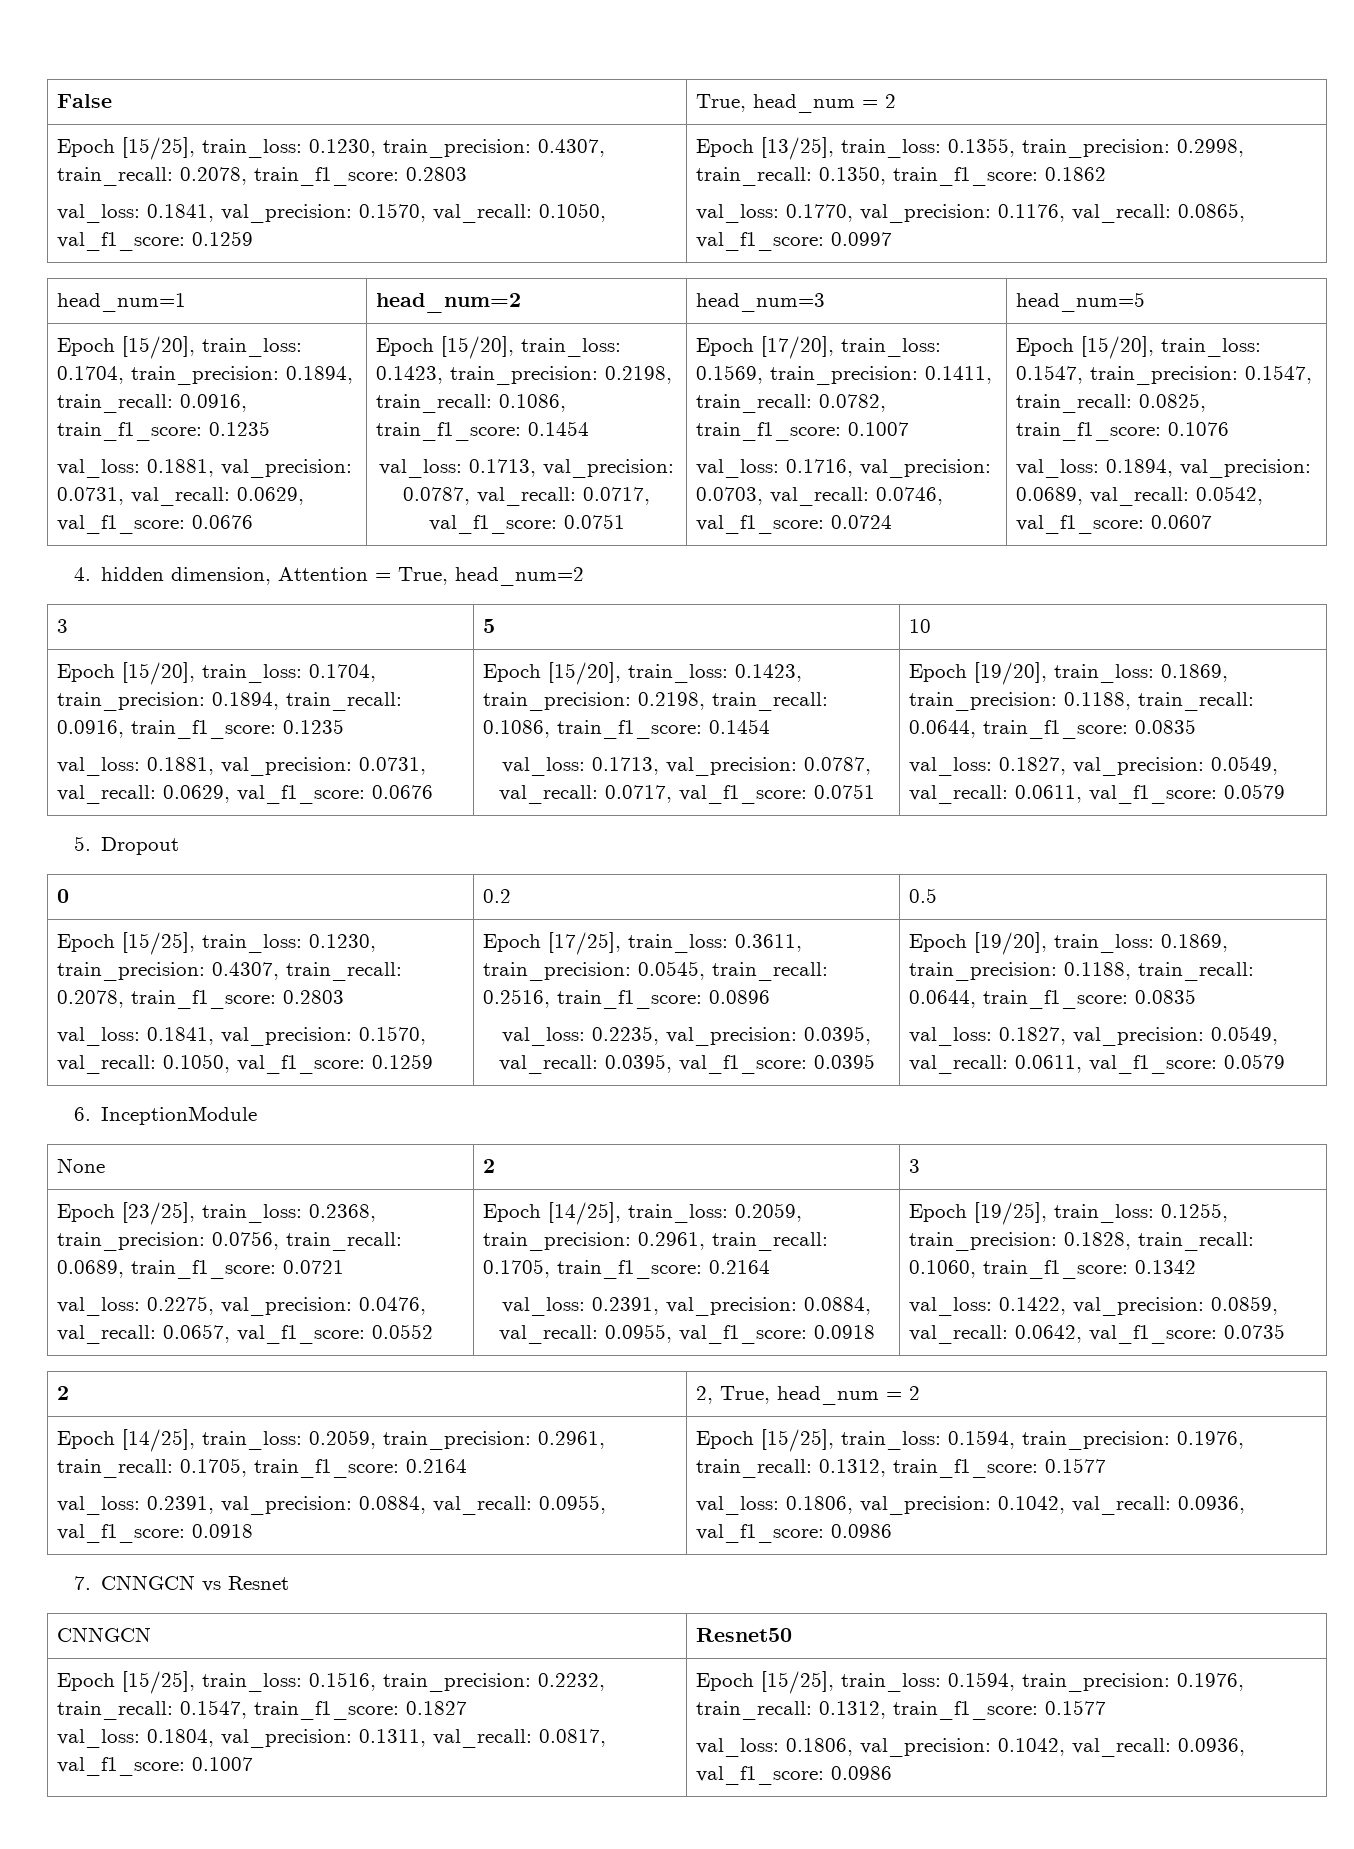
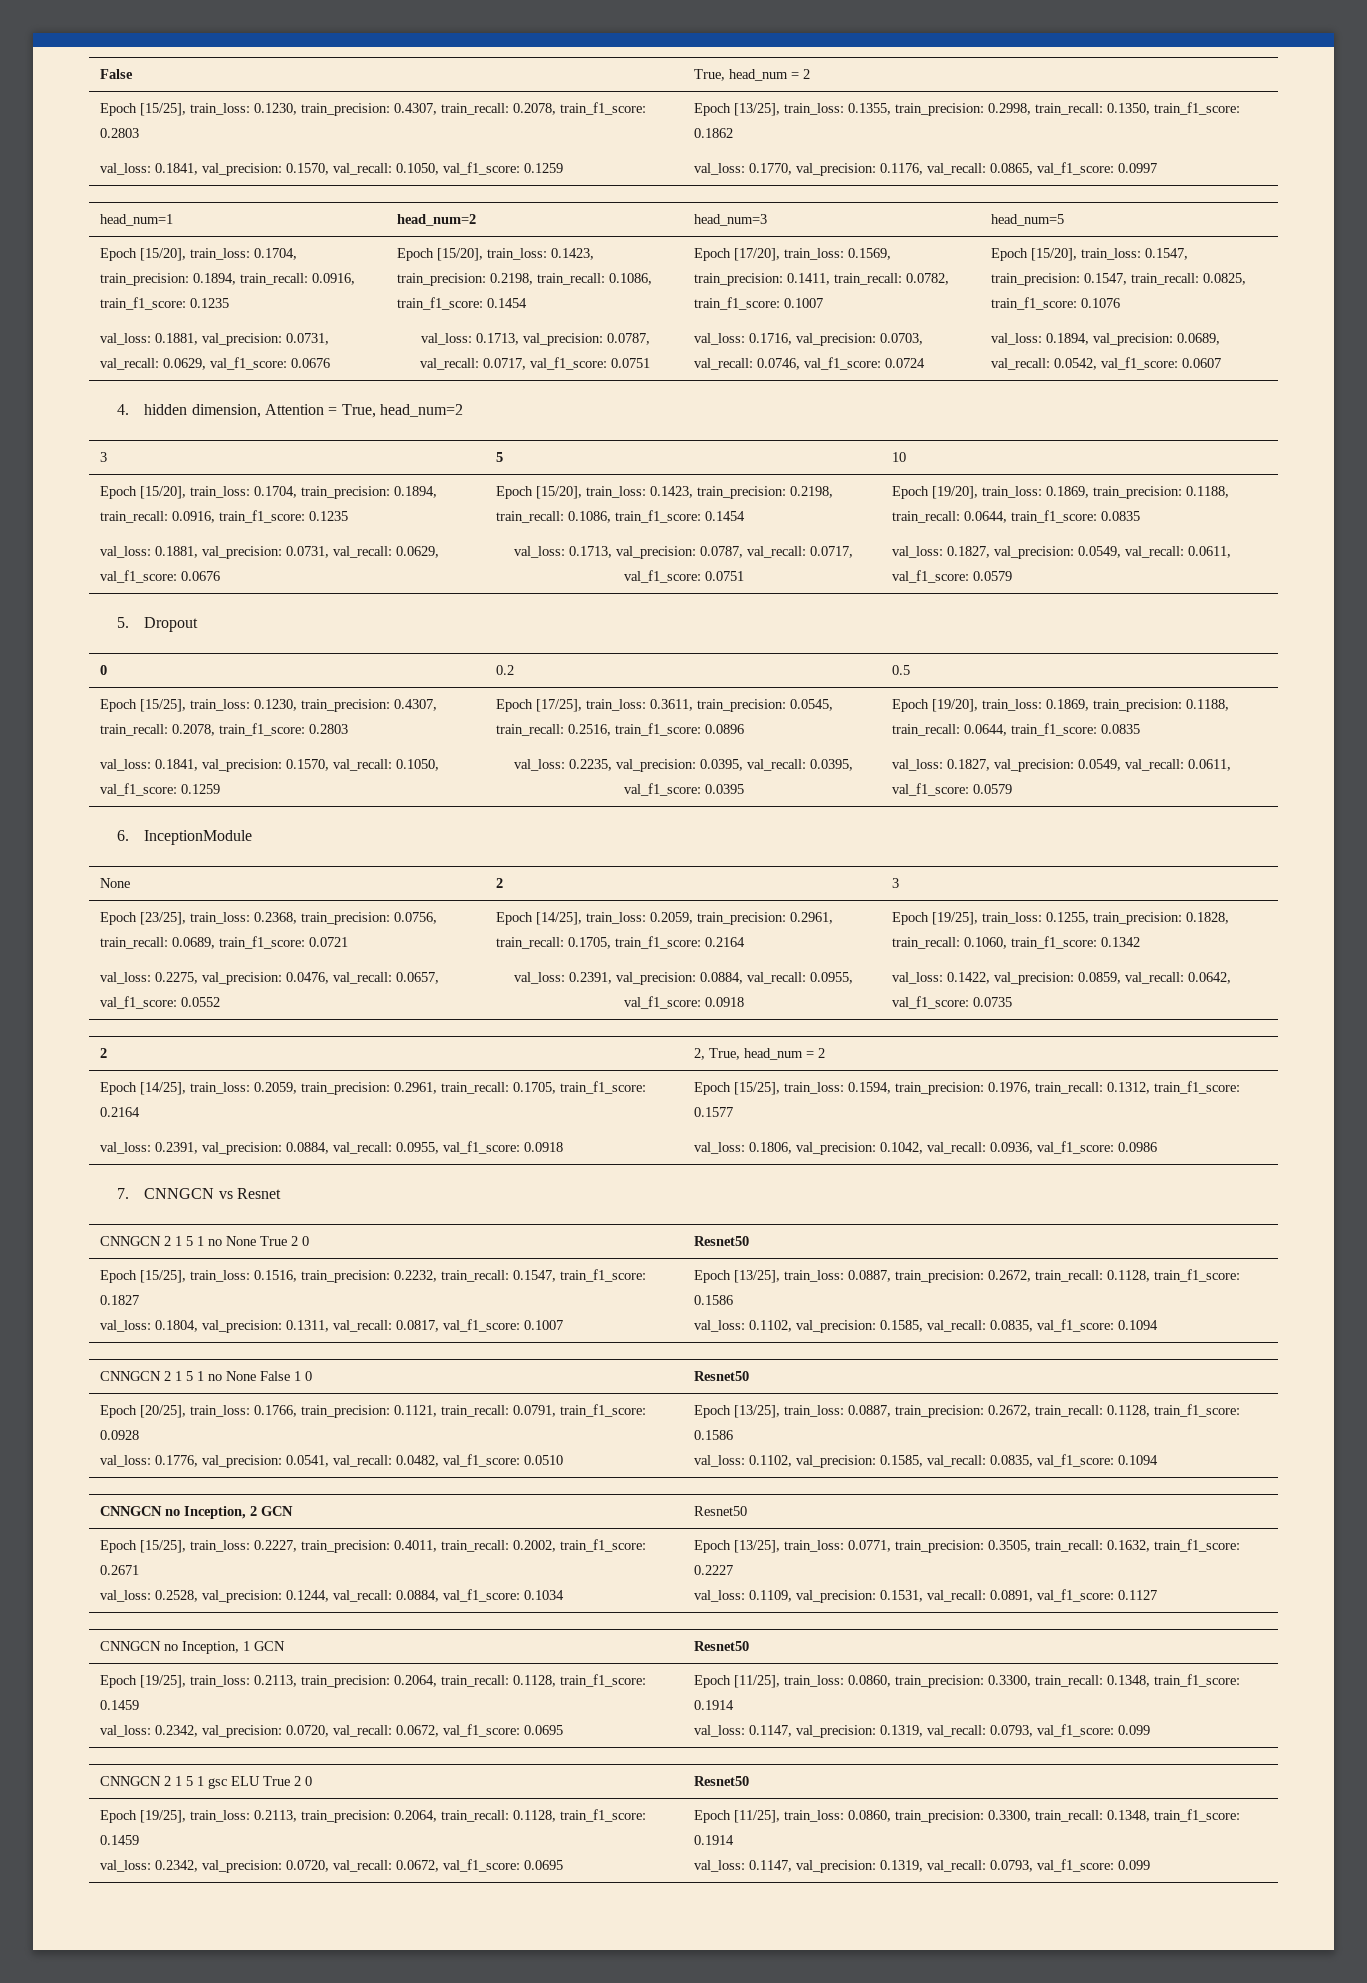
- CNNGCN | Resnet50
+ CNNGCN 2 1 5 1 no None True 2 0 | Resnet50
  Epoch [15/25], train_loss: 0.1516, train_precision: 0.2232, train_recall: 0.1547, train_f1_score: 0.1827
- val_loss: 0.1804, val_precision: 0.1311, val_recall: 0.0817, val_f1_score: 0.1007 | Epoch [15/25], train_loss: 0.1594, train_precision: 0.1976, train_recall: 0.1312, train_f1_score: 0.1577
- val_loss: 0.1806, val_precision: 0.1042, val_recall: 0.0936, val_f1_score: 0.0986
+ val_loss: 0.1804, val_precision: 0.1311, val_recall: 0.0817, val_f1_score: 0.1007 | Epoch [13/25], train_loss: 0.0887, train_precision: 0.2672, train_recall: 0.1128, train_f1_score: 0.1586
+ val_loss: 0.1102, val_precision: 0.1585, val_recall: 0.0835, val_f1_score: 0.1094
+ CNNGCN 2 1 5 1 no None False 1 0 | Resnet50
+ Epoch [20/25], train_loss: 0.1766, train_precision: 0.1121, train_recall: 0.0791, train_f1_score: 0.0928
+ val_loss: 0.1776, val_precision: 0.0541, val_recall: 0.0482, val_f1_score: 0.0510 | Epoch [13/25], train_loss: 0.0887, train_precision: 0.2672, train_recall: 0.1128, train_f1_score: 0.1586
+ val_loss: 0.1102, val_precision: 0.1585, val_recall: 0.0835, val_f1_score: 0.1094
+ CNNGCN no Inception, 2 GCN | Resnet50
+ Epoch [15/25], train_loss: 0.2227, train_precision: 0.4011, train_recall: 0.2002, train_f1_score: 0.2671
+ val_loss: 0.2528, val_precision: 0.1244, val_recall: 0.0884, val_f1_score: 0.1034 | Epoch [13/25], train_loss: 0.0771, train_precision: 0.3505, train_recall: 0.1632, train_f1_score: 0.2227
+ val_loss: 0.1109, val_precision: 0.1531, val_recall: 0.0891, val_f1_score: 0.1127
+ CNNGCN no Inception, 1 GCN | Resnet50
+ Epoch [19/25], train_loss: 0.2113, train_precision: 0.2064, train_recall: 0.1128, train_f1_score: 0.1459
+ val_loss: 0.2342, val_precision: 0.0720, val_recall: 0.0672, val_f1_score: 0.0695 | Epoch [11/25], train_loss: 0.0860, train_precision: 0.3300, train_recall: 0.1348, train_f1_score: 0.1914
+ val_loss: 0.1147, val_precision: 0.1319, val_recall: 0.0793, val_f1_score: 0.099
+ CNNGCN 2 1 5 1 gsc ELU True 2 0 | Resnet50
+ Epoch [19/25], train_loss: 0.2113, train_precision: 0.2064, train_recall: 0.1128, train_f1_score: 0.1459
+ val_loss: 0.2342, val_precision: 0.0720, val_recall: 0.0672, val_f1_score: 0.0695 | Epoch [11/25], train_loss: 0.0860, train_precision: 0.3300, train_recall: 0.1348, train_f1_score: 0.1914
+ val_loss: 0.1147, val_precision: 0.1319, val_recall: 0.0793, val_f1_score: 0.099

